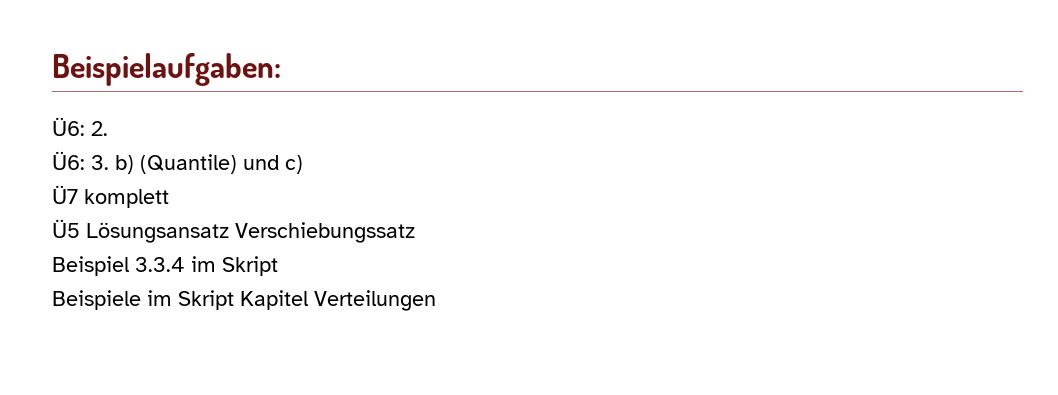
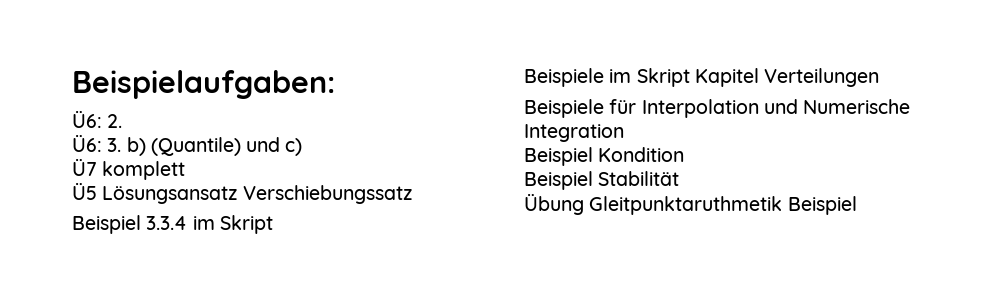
+ Beispiele für Interpolation und Numerische Integration
+ Beispiel Kondition
+ Beispiel Stabilität
+ Übung Gleitpunktaruthmetik Beispiel

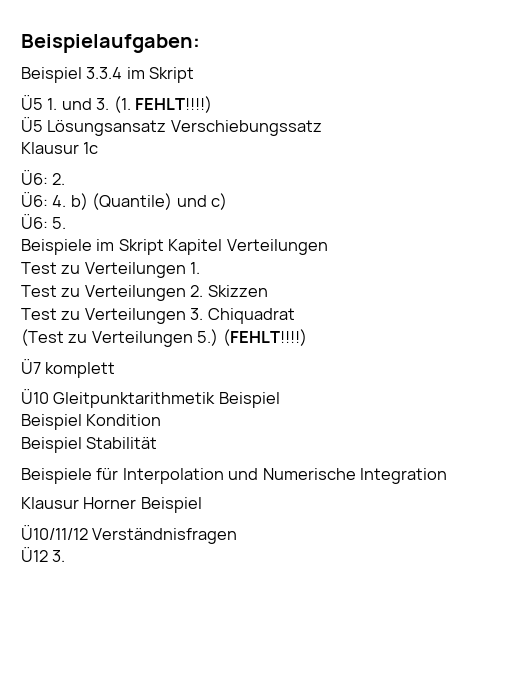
+ Beispiel 3.3.4 im Skript
+ Ü5 1. und 3. (1. FEHLT!!!!)
+ Ü5 Lösungsansatz Verschiebungssatz
+ Klausur 1c
  Ü6: 2.
- Ü6: 3. b) (Quantile) und c)
- Ü7 komplett
- Ü5 Lösungsansatz Verschiebungssatz
- Beispiel 3.3.4 im Skript
+ Ü6: 4. b) (Quantile) und c)
+ Ü6: 5.
+ Test zu Verteilungen 1.
+ Test zu Verteilungen 2. Skizzen
+ Test zu Verteilungen 3. Chiquadrat
+ (Test zu Verteilungen 5.) (FEHLT!!!!)
+ Ü7 komplett
+ Ü10 Gleitpunktarithmetik Beispiel
+ Beispiel Kondition
+ Beispiel Stabilität
- Beispiel Kondition
- Beispiel Stabilität
- Übung Gleitpunktaruthmetik Beispiel
+ Klausur Horner Beispiel
+ Ü10/11/12 Verständnisfragen
+ Ü12 3.

